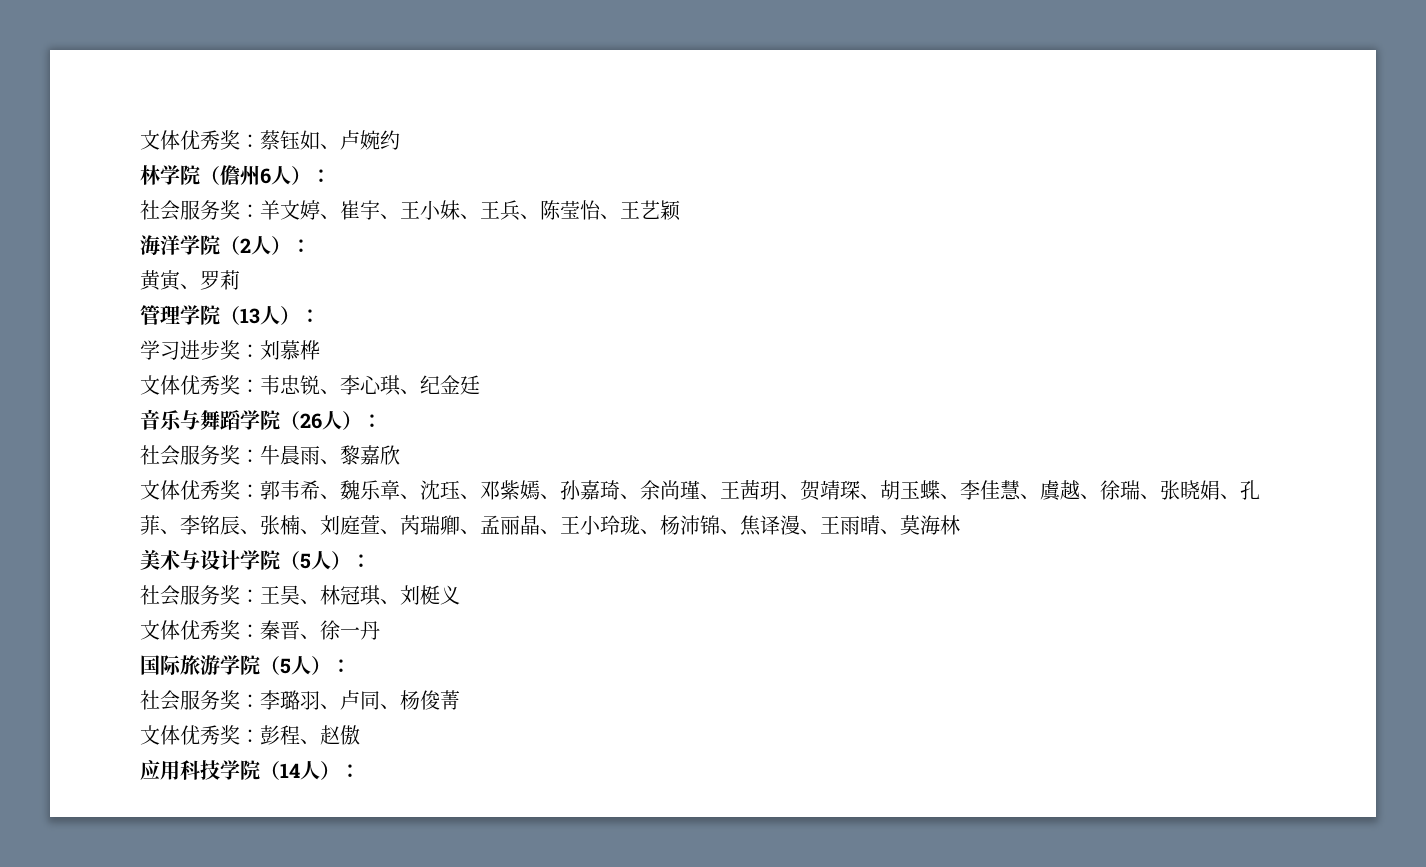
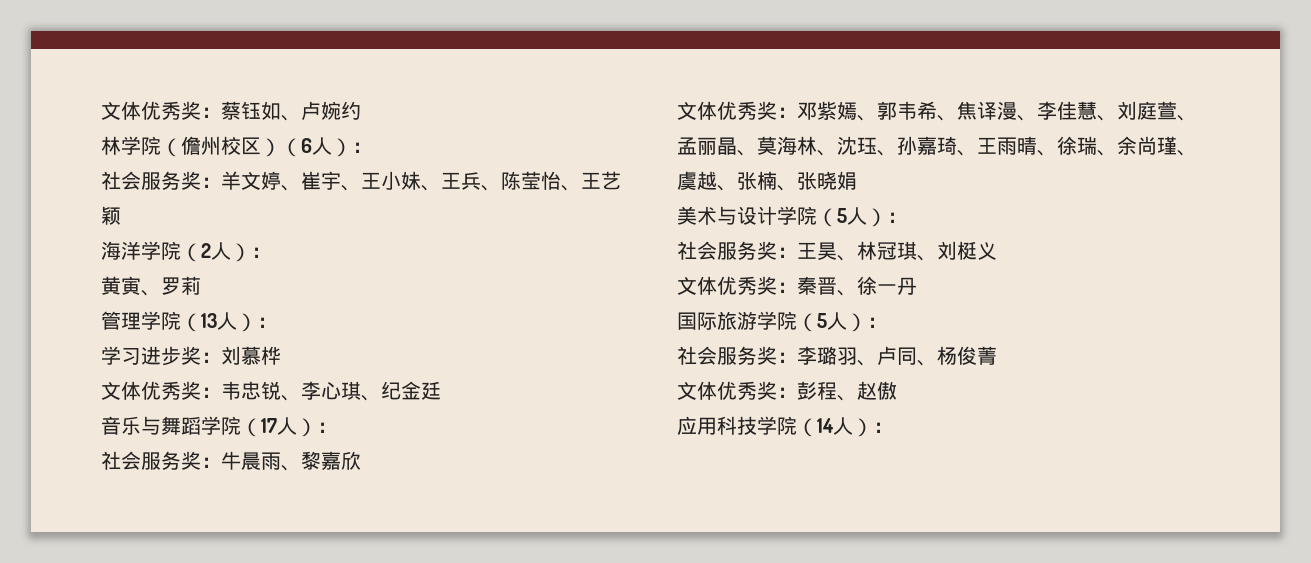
- 林学院（儋州6人）：
+ 林学院（儋州校区）（6人）：
- 音乐与舞蹈学院（26人）：
+ 音乐与舞蹈学院（17人）：
- 文体优秀奖：郭韦希、魏乐章、沈珏、邓紫嫣、孙嘉琦、余尚瑾、王茜玥、贺靖琛、胡玉蝶、李佳慧、虞越、徐瑞、张晓娟、孔菲、李铭辰、张楠、刘庭萱、芮瑞卿、孟丽晶、王小玲珑、杨沛锦、焦译漫、王雨晴、莫海林
+ 文体优秀奖：邓紫嫣、郭韦希、焦译漫、李佳慧、刘庭萱、孟丽晶、莫海林、沈珏、孙嘉琦、王雨晴、徐瑞、余尚瑾、虞越、张楠、张晓娟

